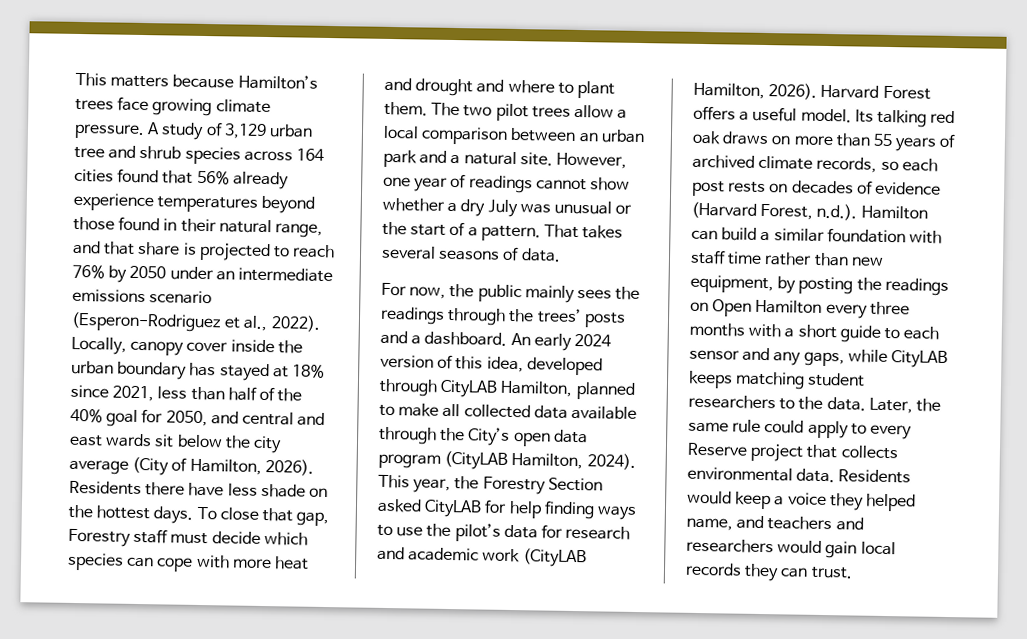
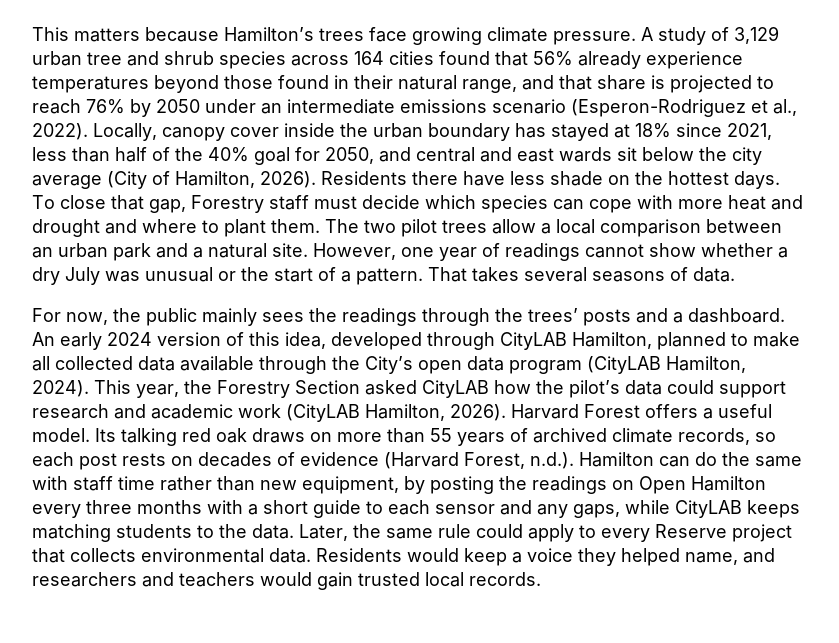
- This year, the Forestry Section asked CityLAB for help finding ways to use the pilot’s data for research and academic work (CityLAB Hamilton, 2026).
+ This year, the Forestry Section asked CityLAB how the pilot’s data could support research and academic work (CityLAB Hamilton, 2026).
- Its talking red oak draws on more than 55 years of archived climate records, so each post rests on decades of evidence (Harvard Forest, n.d.). Hamilton can build a similar foundation with staff time rather than new equipment, by posting the readings on Open Hamilton every three months with a short guide to each sensor and any gaps, while CityLAB keeps matching student researchers to the data.
+ Its talking red oak draws on more than 55 years of archived climate records, so each post rests on decades of evidence (Harvard Forest, n.d.). Hamilton can do the same with staff time rather than new equipment, by posting the readings on Open Hamilton every three months with a short guide to each sensor and any gaps, while CityLAB keeps matching students to the data.
- Residents would keep a voice they helped name, and teachers and researchers would gain local records they can trust.
+ Residents would keep a voice they helped name, and researchers and teachers would gain trusted local records.

